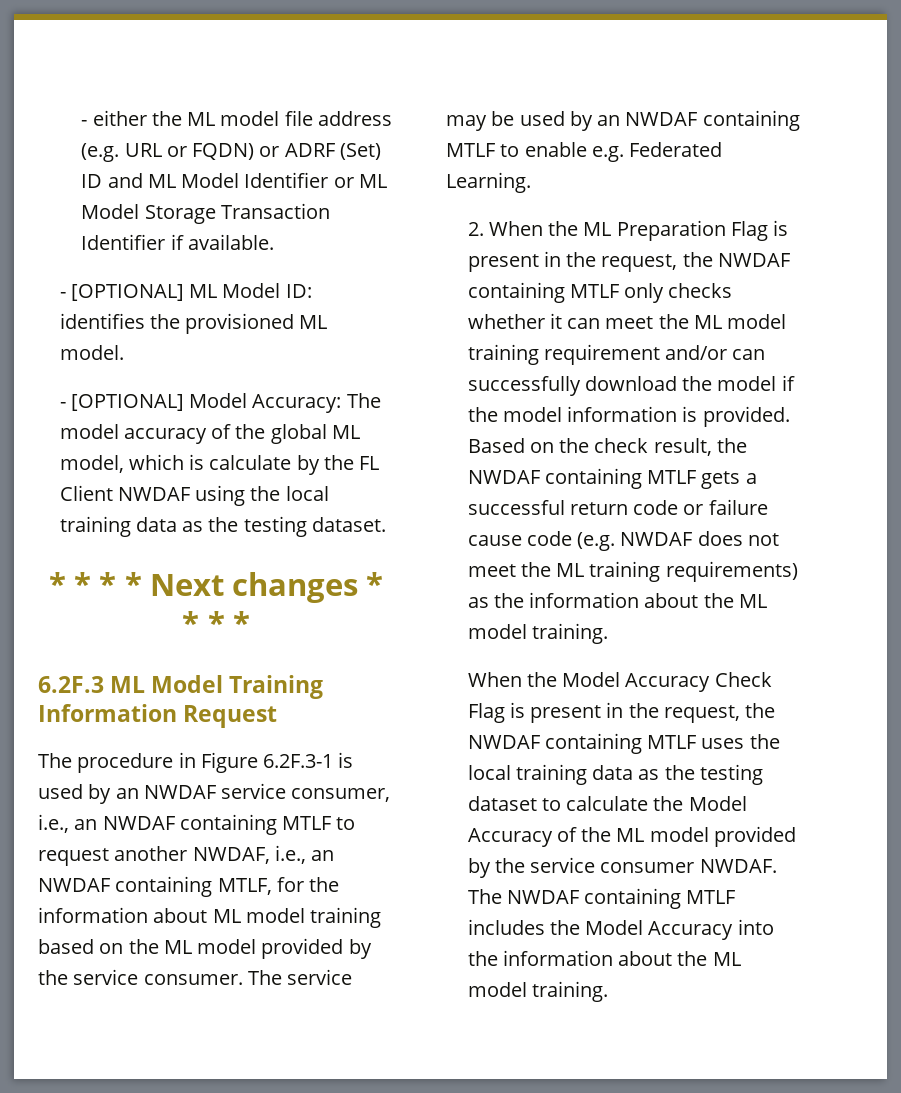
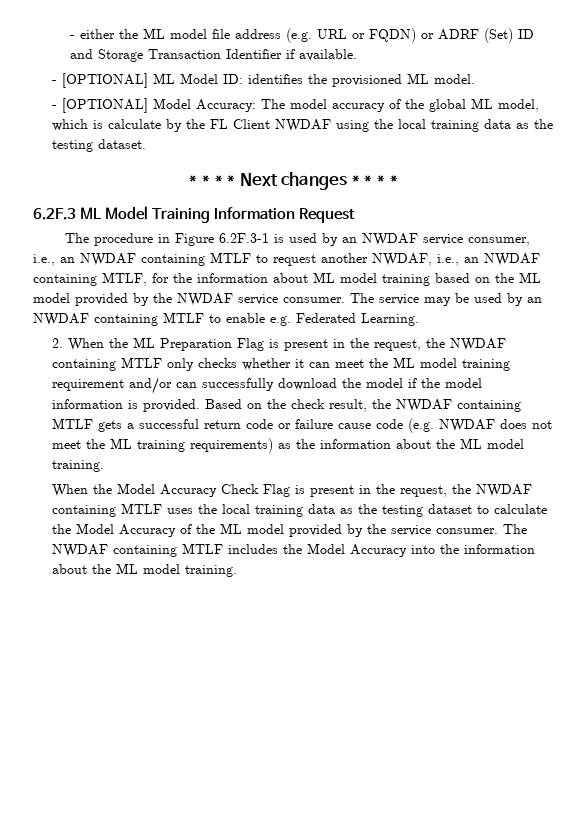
- - either the ML model file address (e.g. URL or FQDN) or ADRF (Set) ID and ML Model Identifier or ML Model Storage Transaction Identifier if available.
+ - either the ML model file address (e.g. URL or FQDN) or ADRF (Set) ID and Storage Transaction Identifier if available.
- The procedure in Figure 6.2F.3-1 is used by an NWDAF service consumer, i.e., an NWDAF containing MTLF to request another NWDAF, i.e., an NWDAF containing MTLF, for the information about ML model training based on the ML model provided by the service consumer.
+ The procedure in Figure 6.2F.3-1 is used by an NWDAF service consumer, i.e., an NWDAF containing MTLF to request another NWDAF, i.e., an NWDAF containing MTLF, for the information about ML model training based on the ML model provided by the NWDAF service consumer.
- When the Model Accuracy Check Flag is present in the request, the NWDAF containing MTLF uses the local training data as the testing dataset to calculate the Model Accuracy of the ML model provided by the service consumer NWDAF.
+ When the Model Accuracy Check Flag is present in the request, the NWDAF containing MTLF uses the local training data as the testing dataset to calculate the Model Accuracy of the ML model provided by the service consumer.

